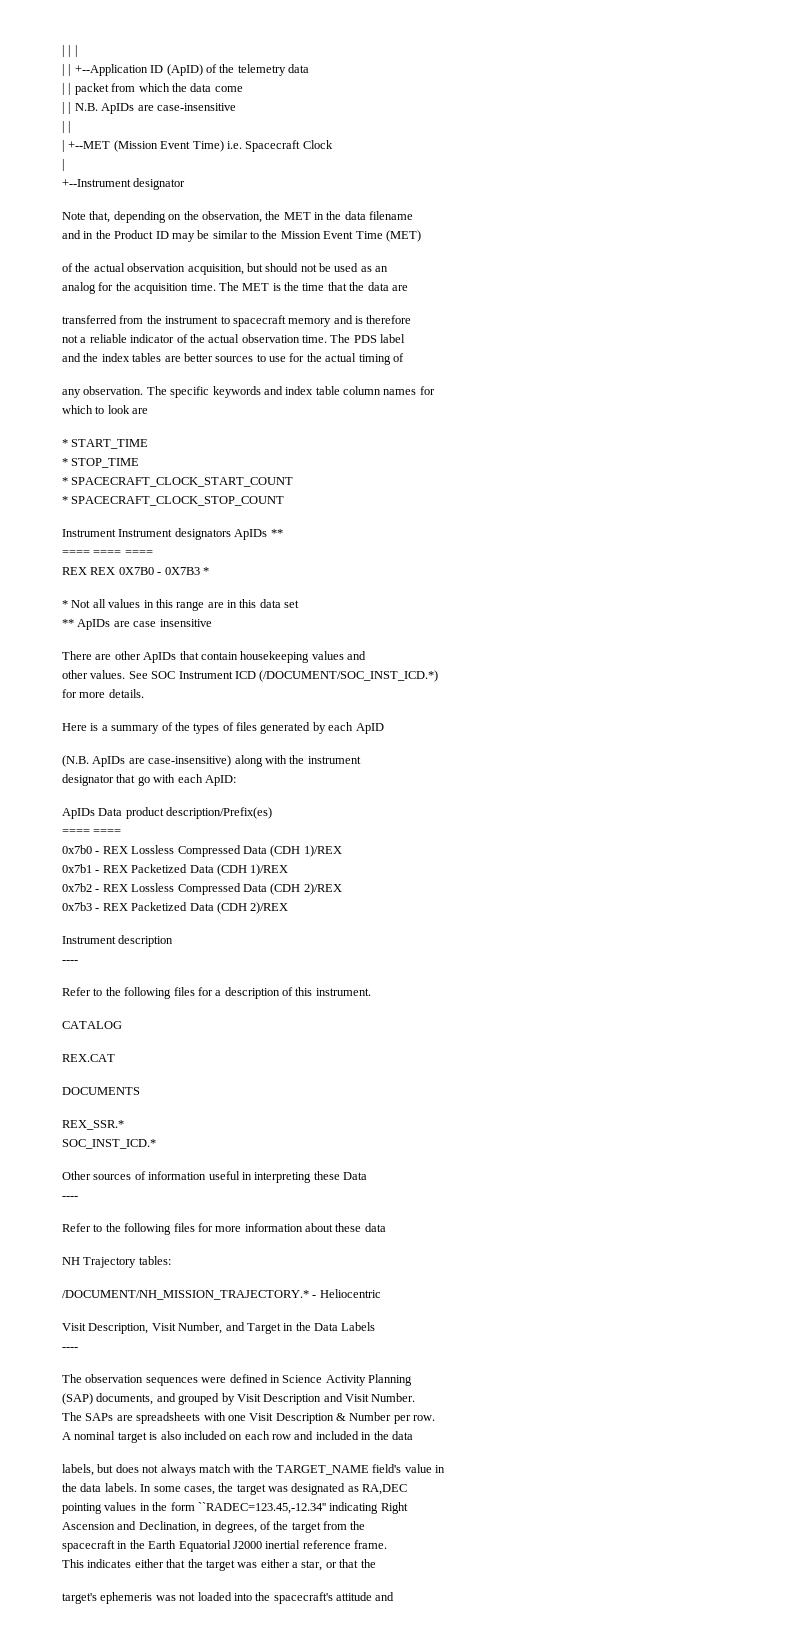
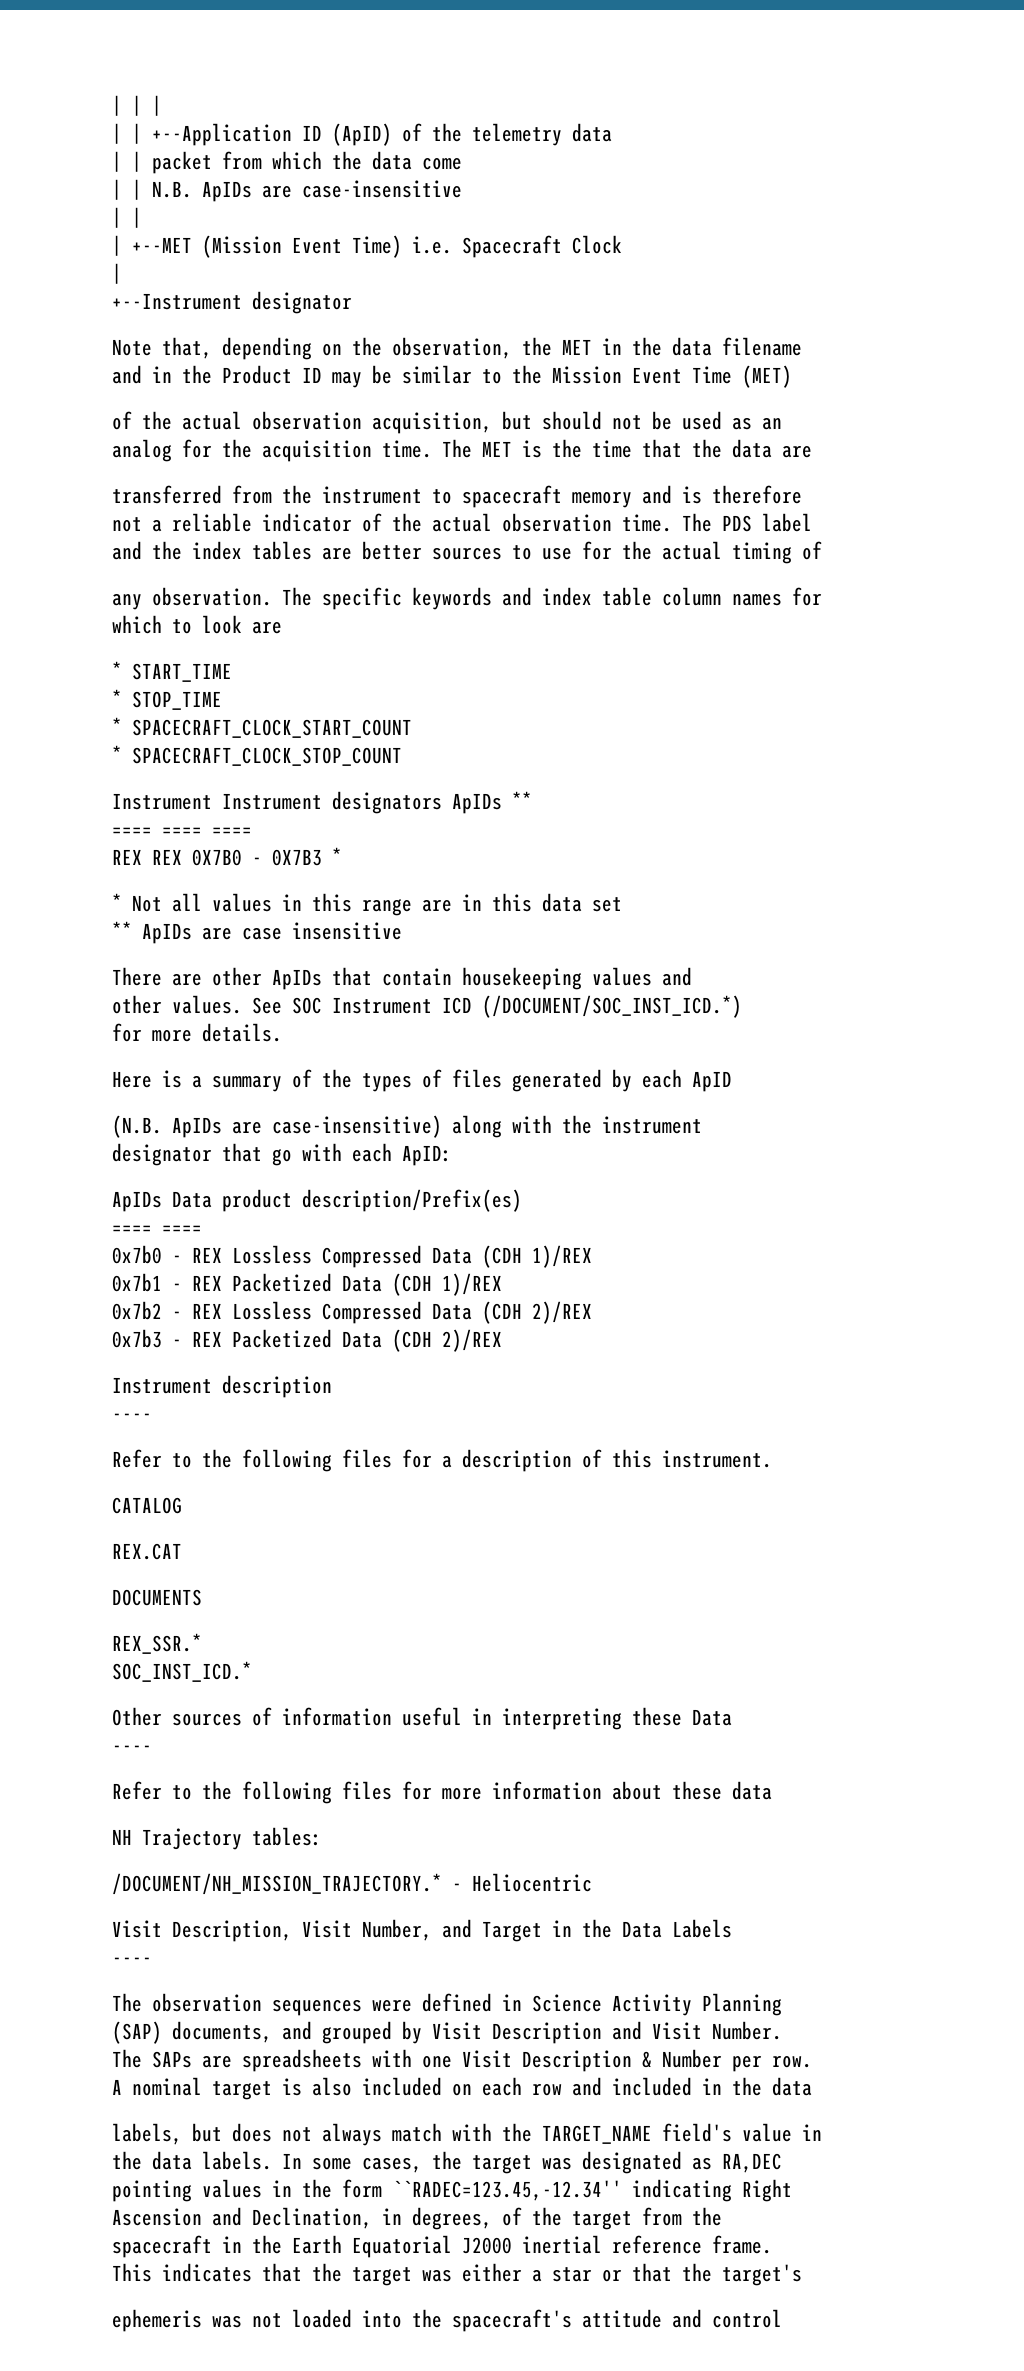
- This indicates either that the target was either a star, or that the
- target's ephemeris was not loaded into the spacecraft's attitude and
+ This indicates that the target was either a star or that the target's
+ ephemeris was not loaded into the spacecraft's attitude and control

